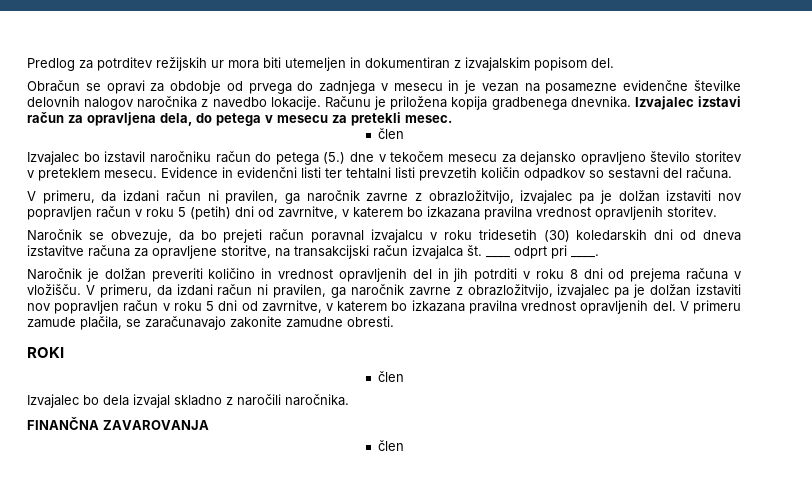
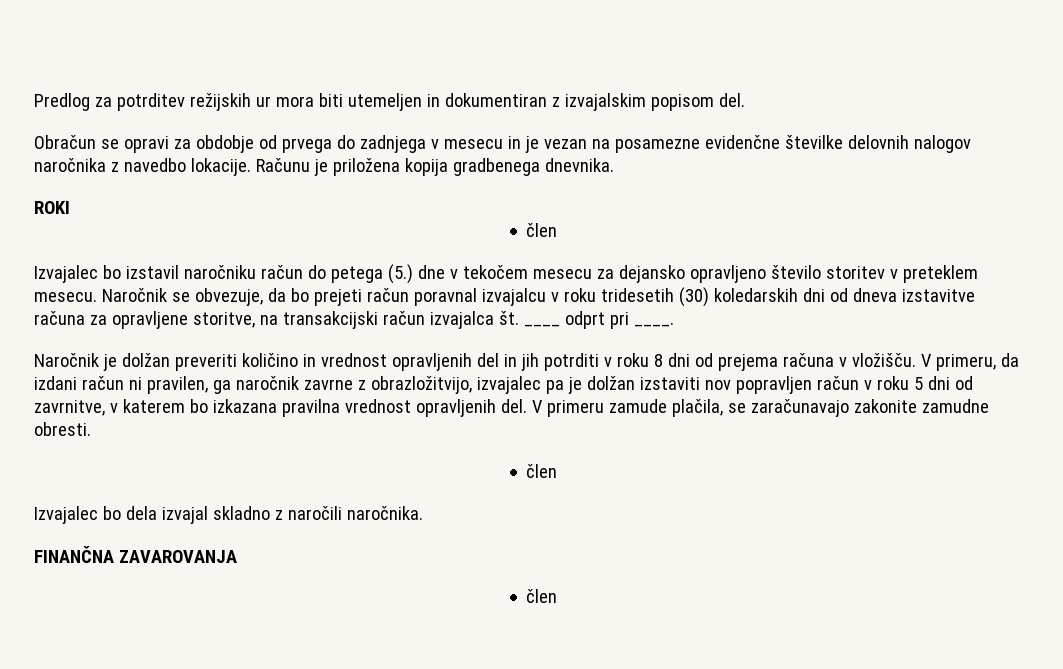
- Računu je priložena kopija gradbenega dnevnika. Izvajalec izstavi račun za opravljena dela, do petega v mesecu za pretekli mesec.
+ Računu je priložena kopija gradbenega dnevnika.
+ ROKI
- Izvajalec bo izstavil naročniku račun do petega (5.) dne v tekočem mesecu za dejansko opravljeno število storitev v preteklem mesecu. Evidence in evidenčni listi ter tehtalni listi prevzetih količin odpadkov so sestavni del računa.
- V primeru, da izdani račun ni pravilen, ga naročnik zavrne z obrazložitvijo, izvajalec pa je dolžan izstaviti nov popravljen račun v roku 5 (petih) dni od zavrnitve, v katerem bo izkazana pravilna vrednost opravljenih storitev.
- Naročnik se obvezuje, da bo prejeti račun poravnal izvajalcu v roku tridesetih (30) koledarskih dni od dneva izstavitve računa za opravljene storitve, na transakcijski račun izvajalca št.
+ Izvajalec bo izstavil naročniku račun do petega (5.) dne v tekočem mesecu za dejansko opravljeno število storitev v preteklem mesecu. Naročnik se obvezuje, da bo prejeti račun poravnal izvajalcu v roku tridesetih (30) koledarskih dni od dneva izstavitve računa za opravljene storitve, na transakcijski račun izvajalca št.
- ROKI

